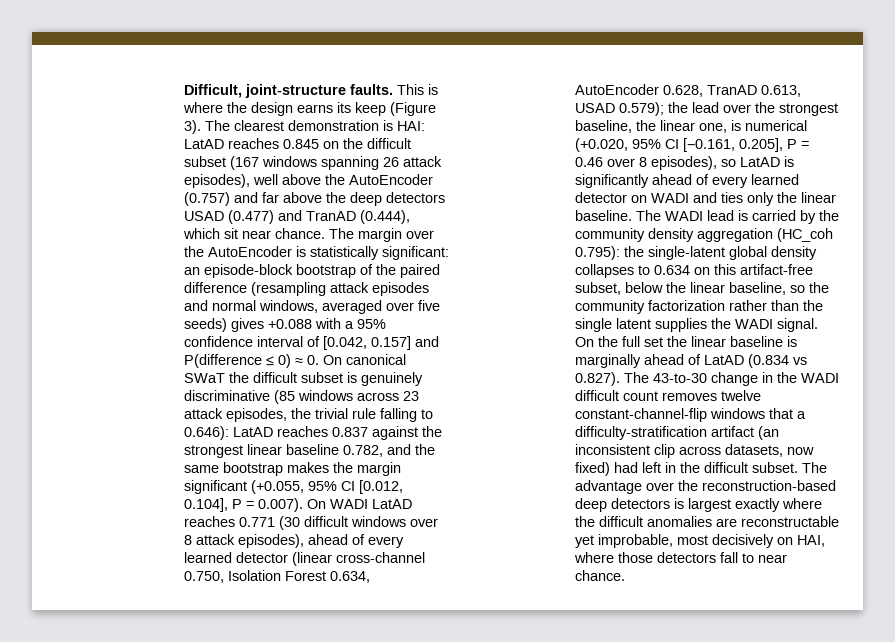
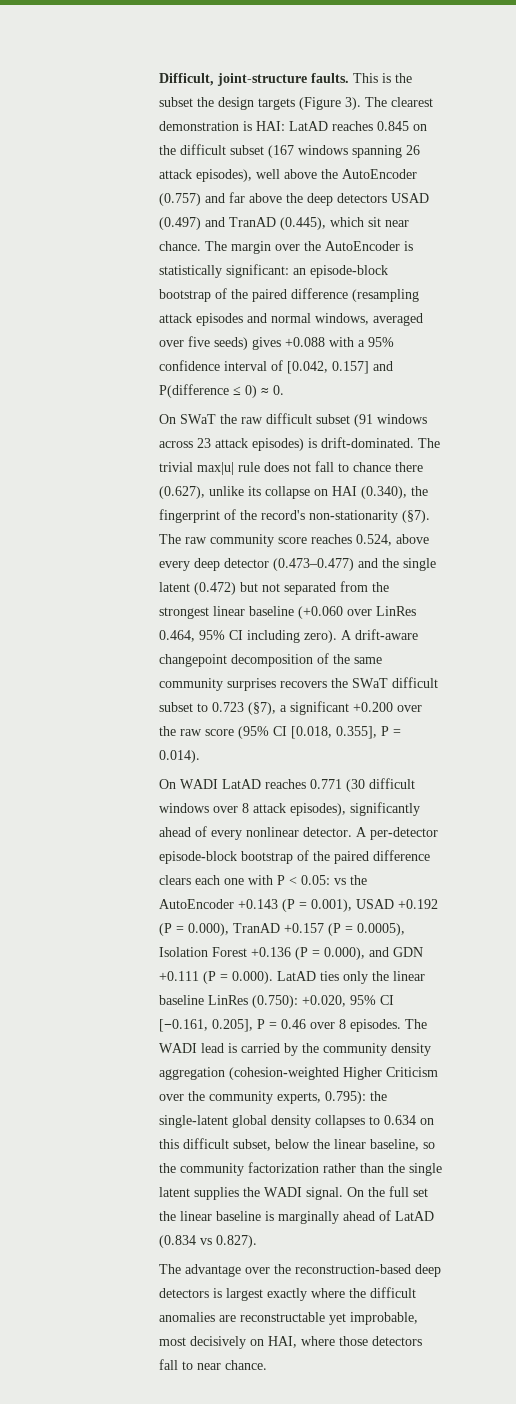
- This is where the design earns its keep (Figure 3).
+ This is the subset the design targets (Figure 3).
- The clearest demonstration is HAI: LatAD reaches 0.845 on the difficult subset (167 windows spanning 26 attack episodes), well above the AutoEncoder (0.757) and far above the deep detectors USAD (0.477) and TranAD (0.444), which sit near chance.
+ The clearest demonstration is HAI: LatAD reaches 0.845 on the difficult subset (167 windows spanning 26 attack episodes), well above the AutoEncoder (0.757) and far above the deep detectors USAD (0.497) and TranAD (0.445), which sit near chance.
- an episode-block bootstrap of the paired difference (resampling attack episodes and normal windows, averaged over five seeds) gives +0.088 with a 95% confidence interval of [0.042, 0.157] and P(difference ≤ 0) ≈ 0. On canonical SWaT the difficult subset is genuinely discriminative (85 windows across 23 attack episodes, the trivial rule falling to 0.646): LatAD reaches 0.837 against the strongest linear baseline 0.782, and the same bootstrap makes the margin significant (+0.055, 95% CI [0.012, 0.104], P = 0.007). On WADI LatAD reaches 0.771 (30 difficult windows over 8 attack episodes), ahead of every learned detector (linear cross-channel 0.750, Isolation Forest 0.634, AutoEncoder 0.628, TranAD 0.613, USAD 0.579); the lead over the strongest baseline, the linear one, is numerical (+0.020, 95% CI [−0.161, 0.205], P = 0.46 over 8 episodes), so LatAD is significantly ahead of every learned detector on WADI and ties only the linear baseline.
+ an episode-block bootstrap of the paired difference (resampling attack episodes and normal windows, averaged over five seeds) gives +0.088 with a 95% confidence interval of [0.042, 0.157] and P(difference ≤ 0) ≈ 0.
+ On SWaT the raw difficult subset (91 windows across 23 attack episodes) is drift-dominated. The trivial max|u| rule does not fall to chance there (0.627), unlike its collapse on HAI (0.340), the fingerprint of the record's non-stationarity (§7). The raw community score reaches 0.524, above every deep detector (0.473–0.477) and the single latent (0.472) but not separated from the strongest linear baseline (+0.060 over LinRes 0.464, 95% CI including zero). A drift-aware changepoint decomposition of the same community surprises recovers the SWaT difficult subset to 0.723 (§7), a significant +0.200 over the raw score (95% CI [0.018, 0.355], P = 0.014).
+ On WADI LatAD reaches 0.771 (30 difficult windows over 8 attack episodes), significantly ahead of every nonlinear detector. A per-detector episode-block bootstrap of the paired difference clears each one with P < 0.05: vs the AutoEncoder +0.143 (P = 0.001), USAD +0.192 (P = 0.000), TranAD +0.157 (P = 0.0005), Isolation Forest +0.136 (P = 0.000), and GDN +0.111 (P = 0.000). LatAD ties only the linear baseline LinRes (0.750): +0.020, 95% CI [−0.161, 0.205], P = 0.46 over 8 episodes.
- The WADI lead is carried by the community density aggregation (HC_coh 0.795): the single-latent global density collapses to 0.634 on this artifact-free subset, below the linear baseline, so the community factorization rather than the single latent supplies the WADI signal.
+ The WADI lead is carried by the community density aggregation (cohesion-weighted Higher Criticism over the community experts, 0.795): the single-latent global density collapses to 0.634 on this difficult subset, below the linear baseline, so the community factorization rather than the single latent supplies the WADI signal.
- On the full set the linear baseline is marginally ahead of LatAD (0.834 vs 0.827). The 43-to-30 change in the WADI difficult count removes twelve constant-channel-flip windows that a difficulty-stratification artifact (an inconsistent clip across datasets, now fixed) had left in the difficult subset. The advantage over the reconstruction-based deep detectors is largest exactly where the difficult anomalies are reconstructable yet improbable, most decisively on HAI, where those detectors fall to near chance.
+ On the full set the linear baseline is marginally ahead of LatAD (0.834 vs 0.827).
+ The advantage over the reconstruction-based deep detectors is largest exactly where the difficult anomalies are reconstructable yet improbable, most decisively on HAI, where those detectors fall to near chance.

